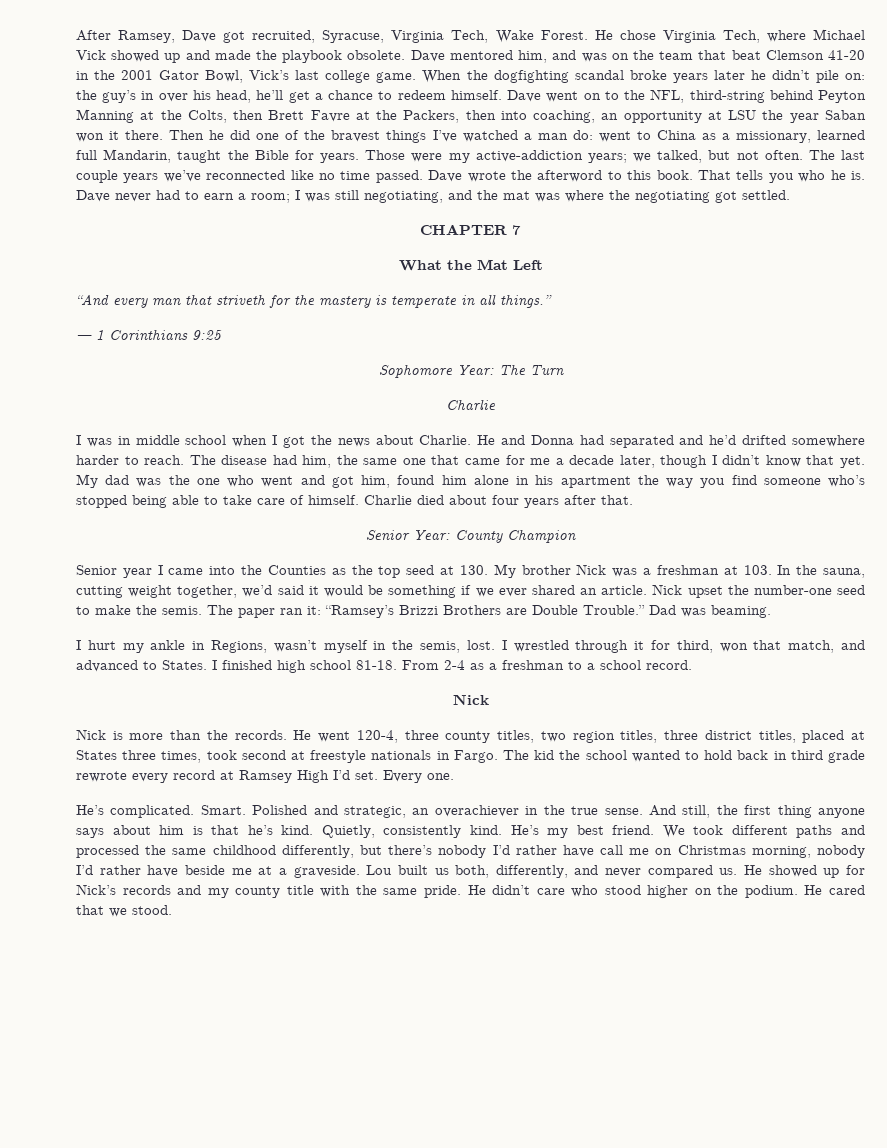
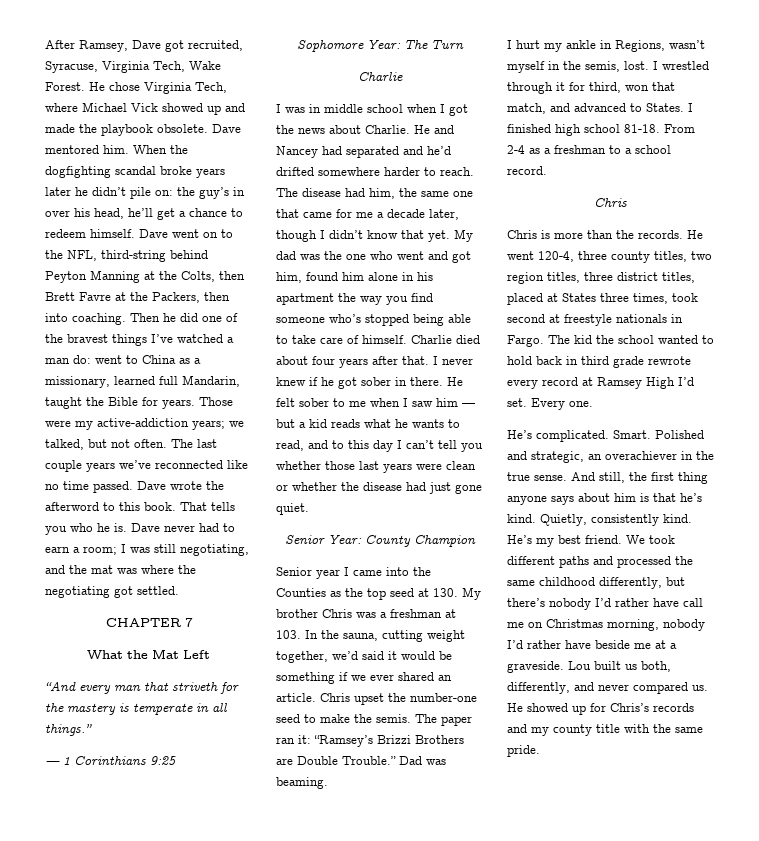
- Dave mentored him, and was on the team that beat Clemson 41-20 in the 2001 Gator Bowl, Vick’s last college game.
+ Dave mentored him.
- Dave went on to the NFL, third-string behind Peyton Manning at the Colts, then Brett Favre at the Packers, then into coaching, an opportunity at LSU the year Saban won it there.
+ Dave went on to the NFL, third-string behind Peyton Manning at the Colts, then Brett Favre at the Packers, then into coaching.
- He and Donna had separated and he’d drifted somewhere harder to reach.
+ He and Nancey had separated and he’d drifted somewhere harder to reach.
+ I never knew if he got sober in there. He felt sober to me when I saw him — but a kid reads what he wants to read, and to this day I can’t tell you whether those last years were clean or whether the disease had just gone quiet.
- Senior year I came into the Counties as the top seed at 130. My brother Nick was a freshman at 103. In the sauna, cutting weight together, we’d said it would be something if we ever shared an article.
+ Senior year I came into the Counties as the top seed at 130. My brother Chris was a freshman at 103. In the sauna, cutting weight together, we’d said it would be something if we ever shared an article.
- Nick upset the number-one seed to make the semis.
+ Chris upset the number-one seed to make the semis.
  From 2-4 as a freshman to a school record.
- Nick
- Nick is more than the records.
+ Chris
+ Chris is more than the records.
- He showed up for Nick’s records and my county title with the same pride. He didn’t care who stood higher on the podium. He cared that we stood.
+ He showed up for Chris’s records and my county title with the same pride.

